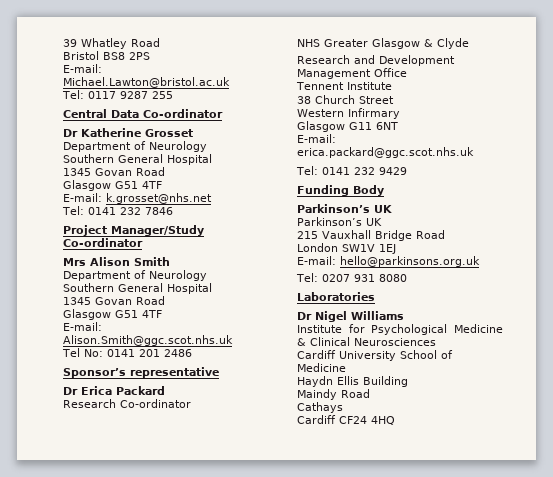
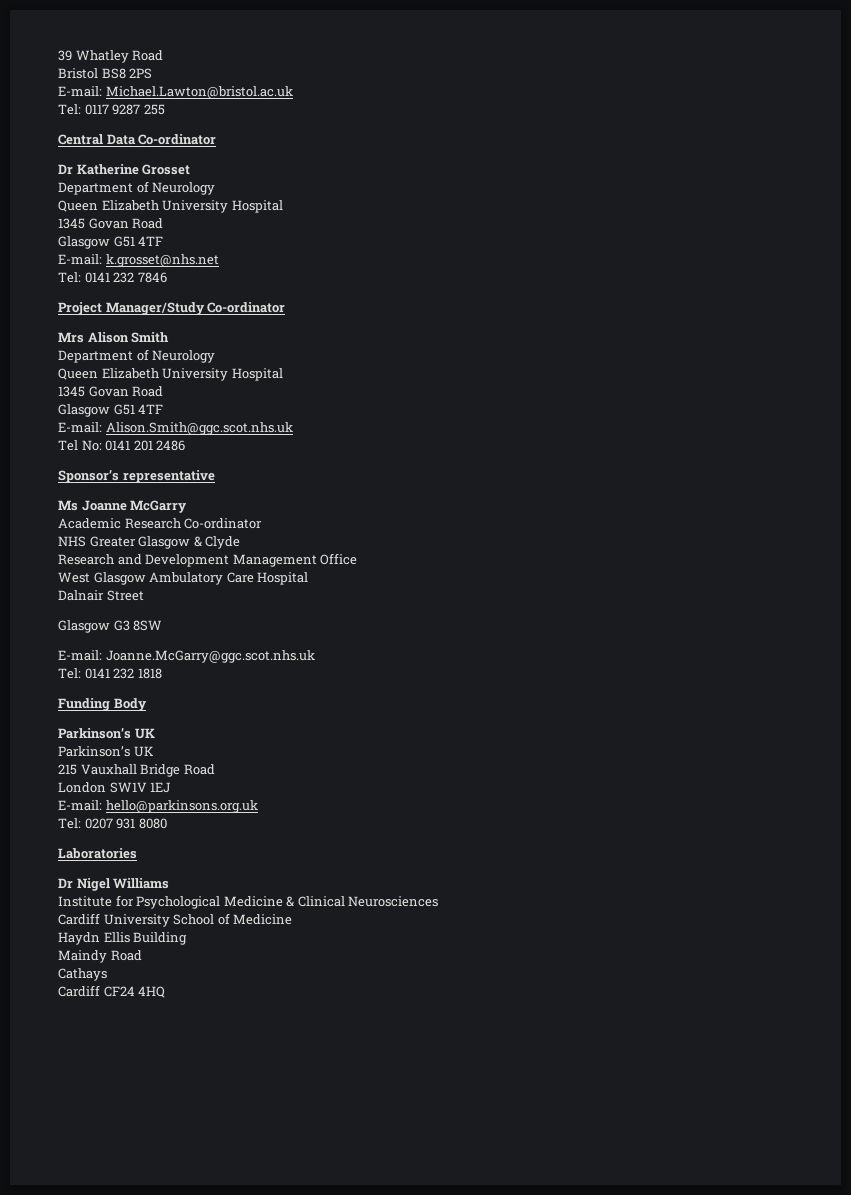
  Dr Katherine Grosset
  Department of Neurology
- Southern General Hospital
+ Queen Elizabeth University Hospital
  Mrs Alison Smith
  Department of Neurology
- Southern General Hospital
+ Queen Elizabeth University Hospital
- Dr Erica Packard
- Research Co-ordinator
+ Ms Joanne McGarry
+ Academic Research Co-ordinator
- Tennent Institute
- 38 Church Street
+ West Glasgow Ambulatory Care Hospital
+ Dalnair Street
- Western Infirmary
- Glasgow G11 6NT
- E-mail: erica.packard@ggc.scot.nhs.uk
- Tel: 0141 232 9429
+ Glasgow G3 8SW
+ E-mail: Joanne.McGarry@ggc.scot.nhs.uk
+ Tel: 0141 232 1818

